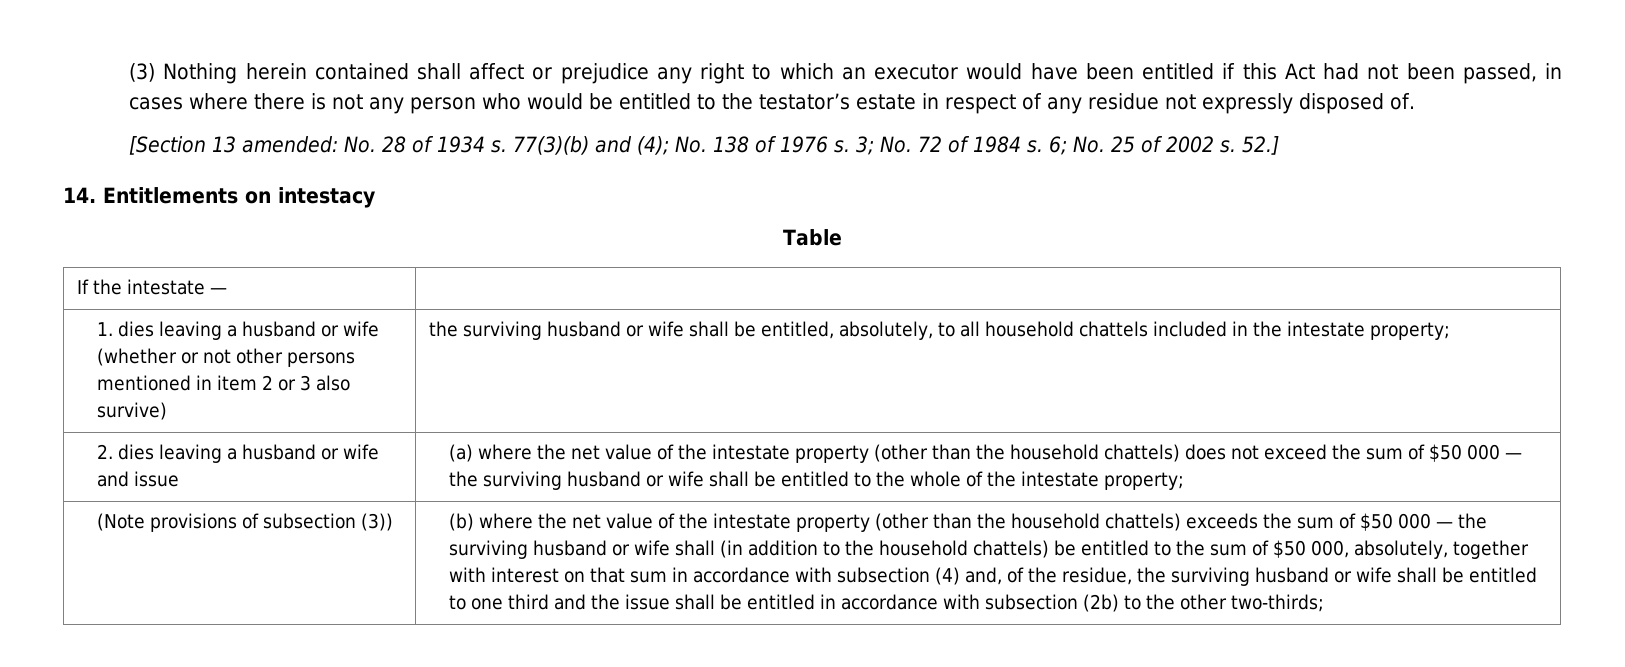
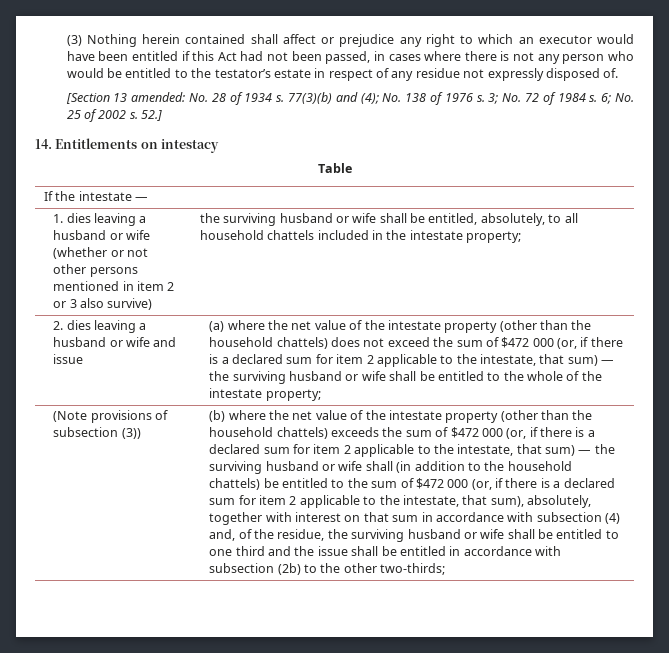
- (a) where the net value of the intestate property (other than the household chattels) does not exceed the sum of $50 000 — the surviving husband or wife shall be entitled to the whole of the intestate property;
+ (a) where the net value of the intestate property (other than the household chattels) does not exceed the sum of $472 000 (or, if there is a declared sum for item 2 applicable to the intestate, that sum) — the surviving husband or wife shall be entitled to the whole of the intestate property;
- (b) where the net value of the intestate property (other than the household chattels) exceeds the sum of $50 000 — the surviving husband or wife shall (in addition to the household chattels) be entitled to the sum of $50 000, absolutely, together with interest on that sum in accordance with subsection (4) and, of the residue, the surviving husband or wife shall be entitled to one third and the issue shall be entitled in accordance with subsection (2b) to the other two-thirds;
+ (b) where the net value of the intestate property (other than the household chattels) exceeds the sum of $472 000 (or, if there is a declared sum for item 2 applicable to the intestate, that sum) — the surviving husband or wife shall (in addition to the household chattels) be entitled to the sum of $472 000 (or, if there is a declared sum for item 2 applicable to the intestate, that sum), absolutely, together with interest on that sum in accordance with subsection (4) and, of the residue, the surviving husband or wife shall be entitled to one third and the issue shall be entitled in accordance with subsection (2b) to the other two-thirds;

